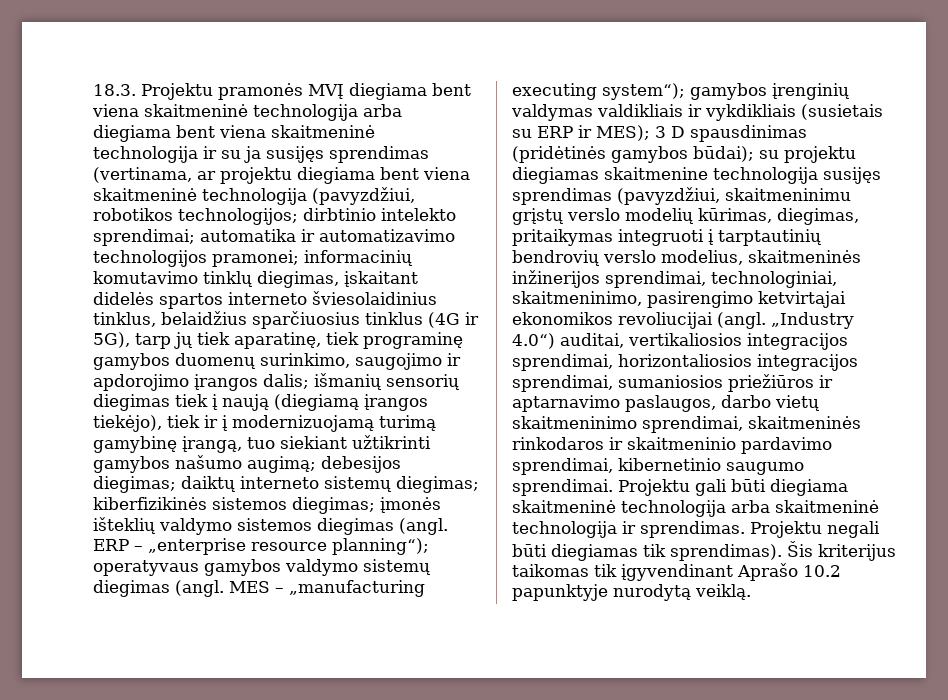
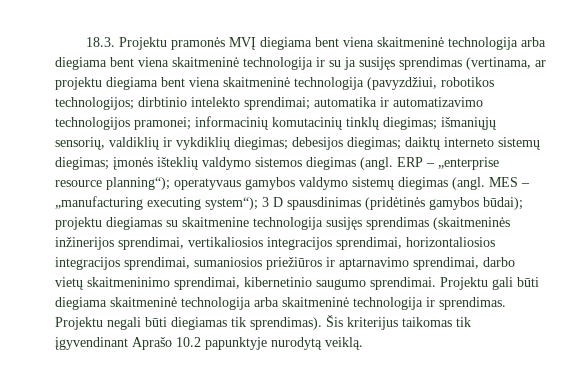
- 18.3. Projektu pramonės MVĮ diegiama bent viena skaitmeninė technologija arba diegiama bent viena skaitmeninė technologija ir su ja susijęs sprendimas (vertinama, ar projektu diegiama bent viena skaitmeninė technologija (pavyzdžiui, robotikos technologijos; dirbtinio intelekto sprendimai; automatika ir automatizavimo technologijos pramonei; informacinių komutavimo tinklų diegimas, įskaitant didelės spartos interneto šviesolaidinius tinklus, belaidžius sparčiuosius tinklus (4G ir 5G), tarp jų tiek aparatinę, tiek programinę gamybos duomenų surinkimo, saugojimo ir apdorojimo įrangos dalis; išmanių sensorių diegimas tiek į naują (diegiamą įrangos tiekėjo), tiek ir į modernizuojamą turimą gamybinę įrangą, tuo siekiant užtikrinti gamybos našumo augimą; debesijos diegimas; daiktų interneto sistemų diegimas; kiberfizikinės sistemos diegimas; įmonės išteklių valdymo sistemos diegimas (angl.
+ 18.3. Projektu pramonės MVĮ diegiama bent viena skaitmeninė technologija arba diegiama bent viena skaitmeninė technologija ir su ja susijęs sprendimas (vertinama, ar projektu diegiama bent viena skaitmeninė technologija (pavyzdžiui, robotikos technologijos; dirbtinio intelekto sprendimai; automatika ir automatizavimo technologijos pramonei; informacinių komutacinių tinklų diegimas; išmaniųjų sensorių, valdiklių ir vykdiklių diegimas; debesijos diegimas; daiktų interneto sistemų diegimas; įmonės išteklių valdymo sistemos diegimas (angl.
- MES – „manufacturing executing system“); gamybos įrenginių valdymas valdikliais ir vykdikliais (susietais su ERP ir MES); 3 D spausdinimas (pridėtinės gamybos būdai); su projektu diegiamas skaitmenine technologija susijęs sprendimas (pavyzdžiui, skaitmeninimu grįstų verslo modelių kūrimas, diegimas, pritaikymas integruoti į tarptautinių bendrovių verslo modelius, skaitmeninės inžinerijos sprendimai, technologiniai, skaitmeninimo, pasirengimo ketvirtajai ekonomikos revoliucijai (angl. „Industry 4.0“) auditai, vertikaliosios integracijos sprendimai, horizontaliosios integracijos sprendimai, sumaniosios priežiūros ir aptarnavimo paslaugos, darbo vietų skaitmeninimo sprendimai, skaitmeninės rinkodaros ir skaitmeninio pardavimo sprendimai, kibernetinio saugumo sprendimai.
+ MES – „manufacturing executing system“); 3 D spausdinimas (pridėtinės gamybos būdai); projektu diegiamas su skaitmenine technologija susijęs sprendimas (skaitmeninės inžinerijos sprendimai, vertikaliosios integracijos sprendimai, horizontaliosios integracijos sprendimai, sumaniosios priežiūros ir aptarnavimo sprendimai, darbo vietų skaitmeninimo sprendimai, kibernetinio saugumo sprendimai.

